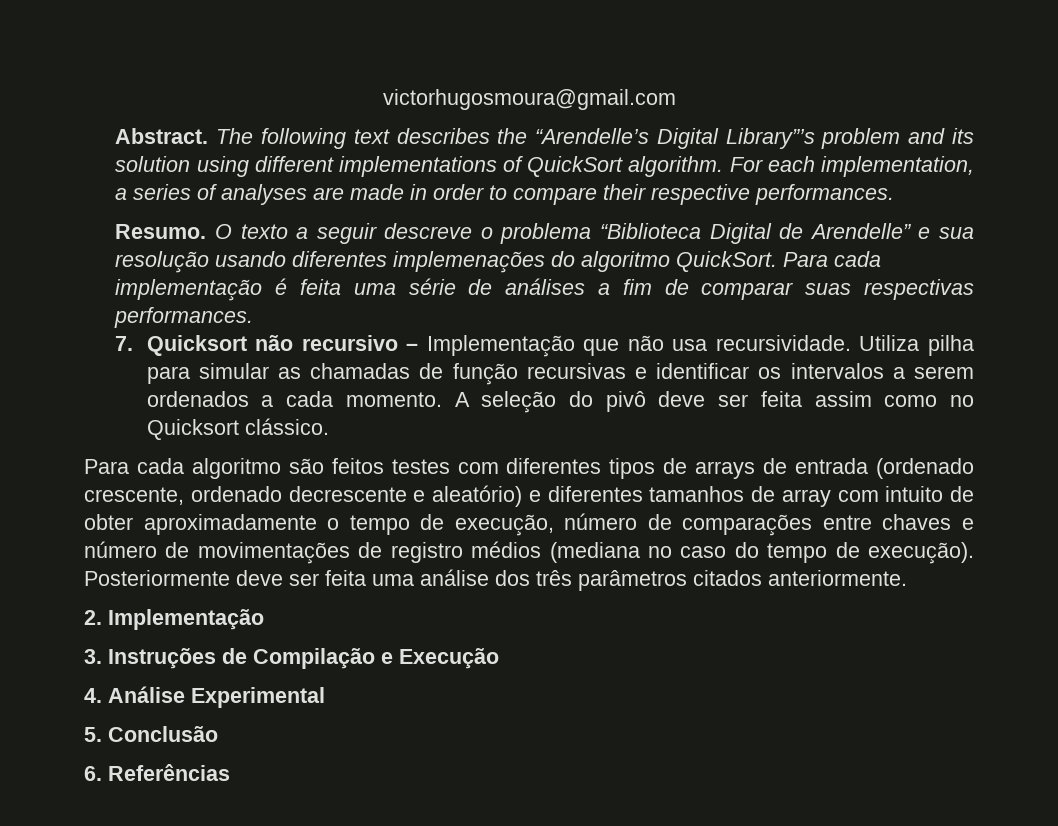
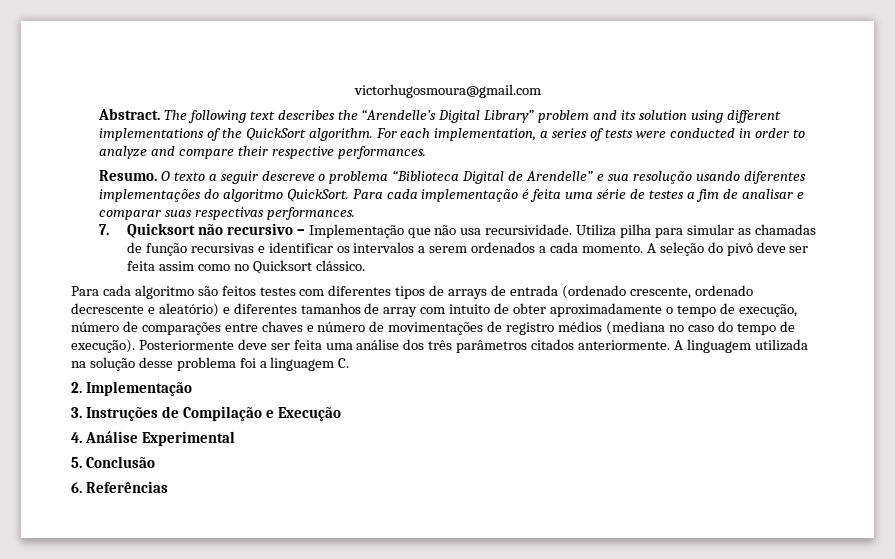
- The following text describes the “Arendelle’s Digital Library”’s problem and its solution using different implementations of QuickSort algorithm.
+ The following text describes the “Arendelle’s Digital Library” problem and its solution using different implementations of the QuickSort algorithm.
- For each implementation, a series of analyses are made in order to compare their respective performances.
+ For each implementation, a series of tests were conducted in order to analyze and compare their respective performances.
- O texto a seguir descreve o problema “Biblioteca Digital de Arendelle” e sua resolução usando diferentes implemenações do algoritmo QuickSort.
+ O texto a seguir descreve o problema “Biblioteca Digital de Arendelle” e sua resolução usando diferentes implementações do algoritmo QuickSort.
- Para cada implementação é feita uma série de análises a fim de comparar suas respectivas performances.
+ Para cada implementação é feita uma série de testes a fim de analisar e comparar suas respectivas performances.
+ A linguagem utilizada na solução desse problema foi a linguagem C.

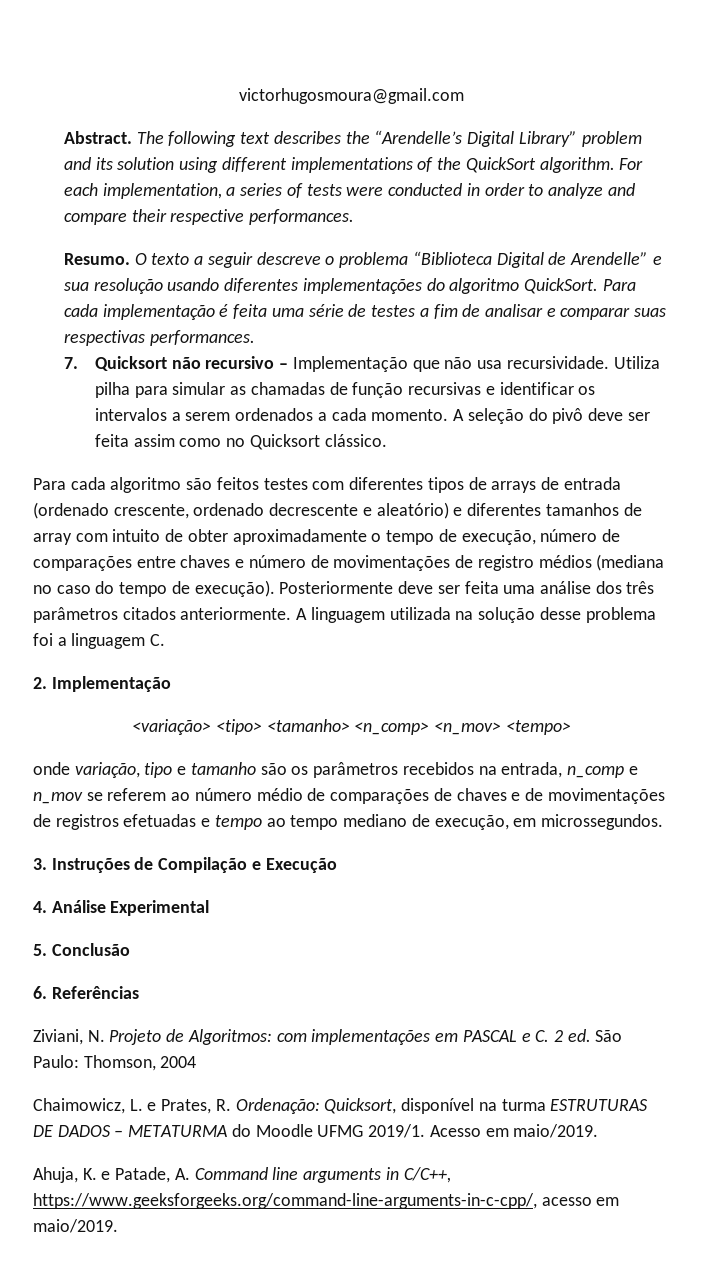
+ <variação> <tipo> <tamanho> <n_comp> <n_mov> <tempo>
+ onde variação, tipo e tamanho são os parâmetros recebidos na entrada, n_comp e n_mov se referem ao número médio de comparações de chaves e de movimentações de registros efetuadas e tempo ao tempo mediano de execução, em microssegundos.
+ Ziviani, N. Projeto de Algoritmos: com implementações em PASCAL e C. 2 ed. São Paulo: Thomson, 2004
+ Chaimowicz, L. e Prates, R. Ordenação: Quicksort, disponível na turma ESTRUTURAS DE DADOS – METATURMA do Moodle UFMG 2019/1. Acesso em maio/2019.
+ Ahuja, K. e Patade, A. Command line arguments in C/C++, https://www.geeksforgeeks.org/command-line-arguments-in-c-cpp/, acesso em maio/2019.

